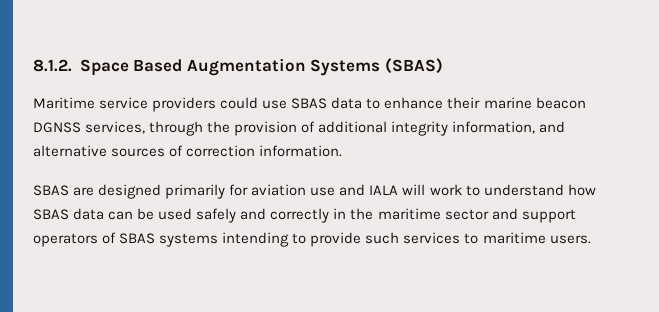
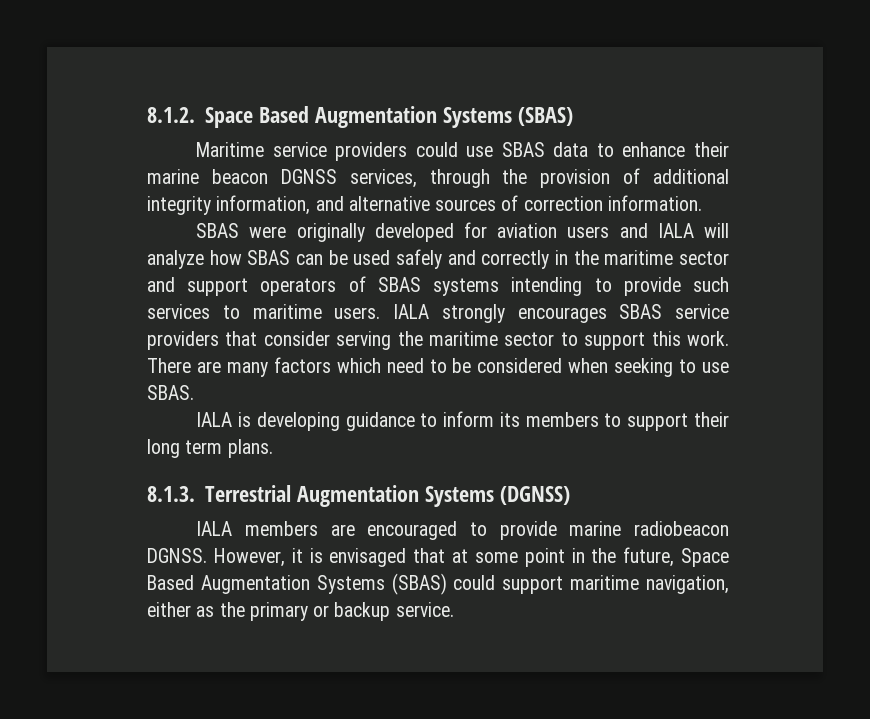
- SBAS are designed primarily for aviation use and IALA will work to understand how SBAS data can be used safely and correctly in the maritime sector and support operators of SBAS systems intending to provide such services to maritime users.
+ SBAS were originally developed for aviation users and IALA will analyze how SBAS can be used safely and correctly in the maritime sector and support operators of SBAS systems intending to provide such services to maritime users.
+ IALA strongly encourages SBAS service providers that consider serving the maritime sector to support this work. There are many factors which need to be considered when seeking to use SBAS.
+ IALA is developing guidance to inform its members to support their long term plans.
+ 8.1.3. Terrestrial Augmentation Systems (DGNSS)
+ IALA members are encouraged to provide marine radiobeacon DGNSS. However, it is envisaged that at some point in the future, Space Based Augmentation Systems (SBAS) could support maritime navigation, either as the primary or backup service.

